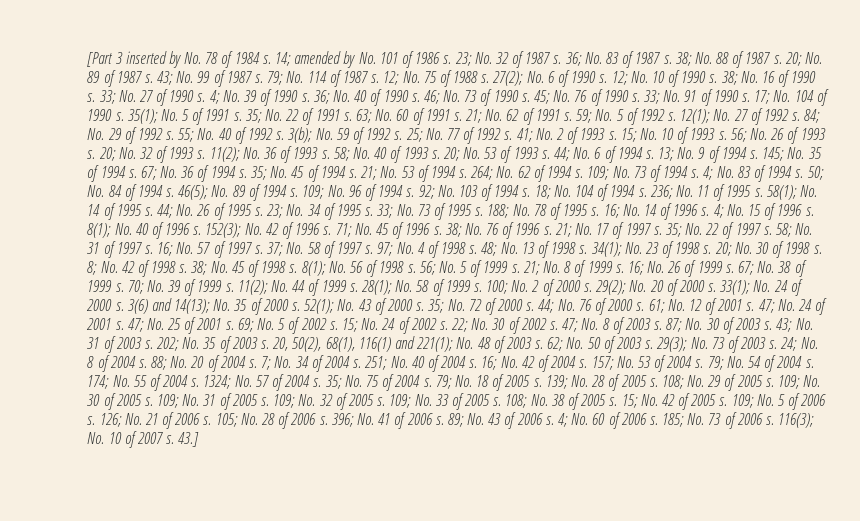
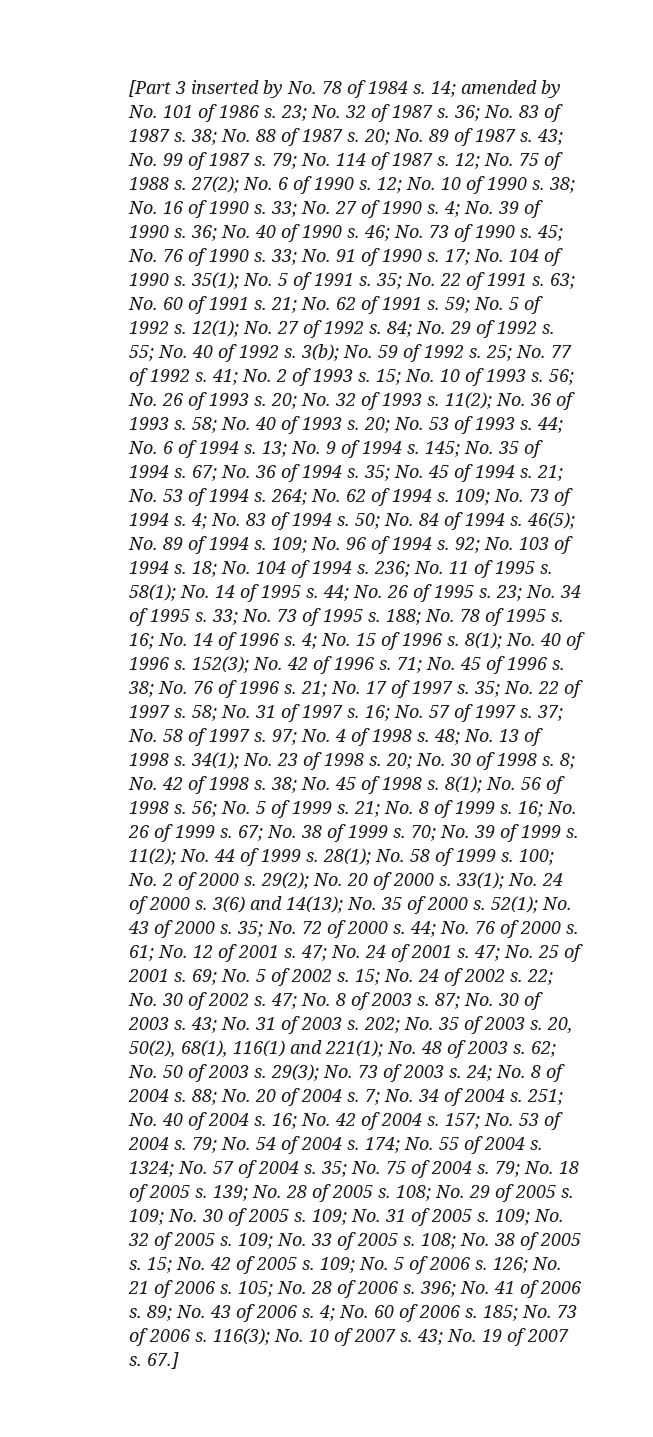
- 43.]
+ 43; No. 19 of 2007 s. 67.]

